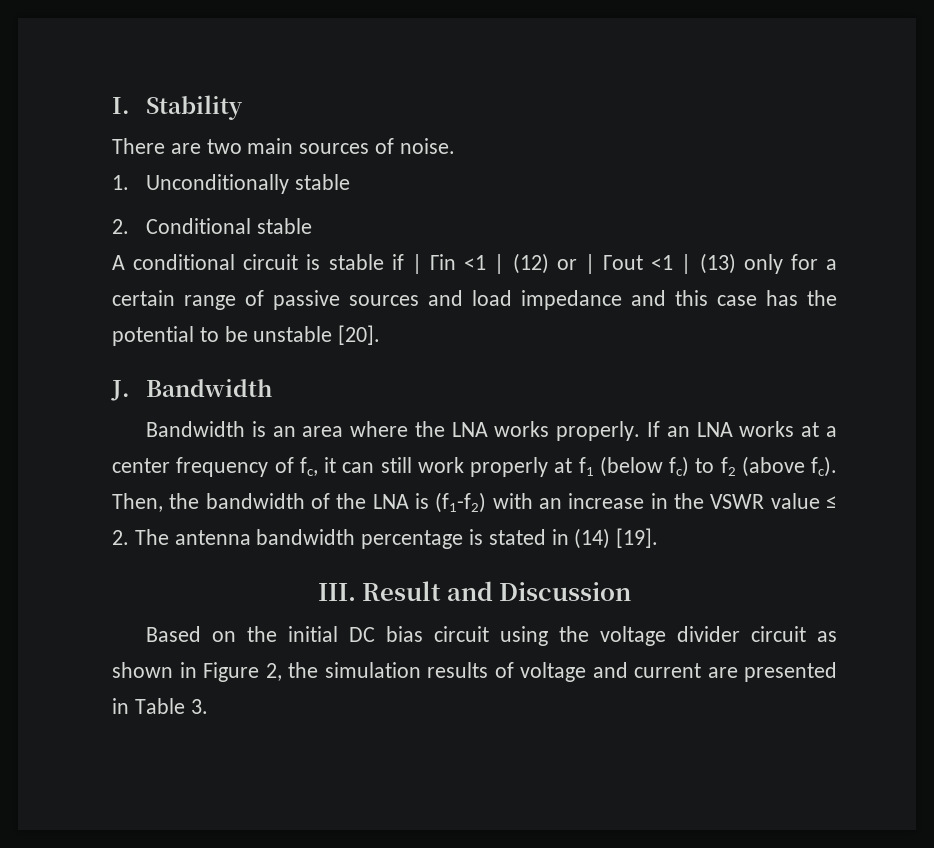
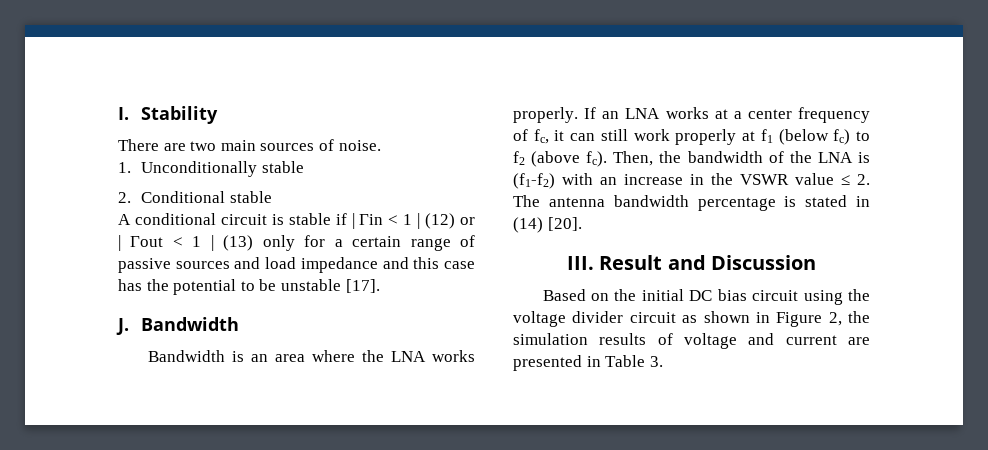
- A conditional circuit is stable if | Гin <1 | (12) or | Гout <1 | (13) only for a certain range of passive sources and load impedance and this case has the potential to be unstable [20].
+ A conditional circuit is stable if | Гin < 1 | (12) or | Гout < 1 | (13) only for a certain range of passive sources and load impedance and this case has the potential to be unstable [17].
- Then, the bandwidth of the LNA is (f1-f2) with an increase in the VSWR value ≤ 2. The antenna bandwidth percentage is stated in (14) [19].
+ Then, the bandwidth of the LNA is (f1-f2) with an increase in the VSWR value ≤ 2. The antenna bandwidth percentage is stated in (14) [20].

